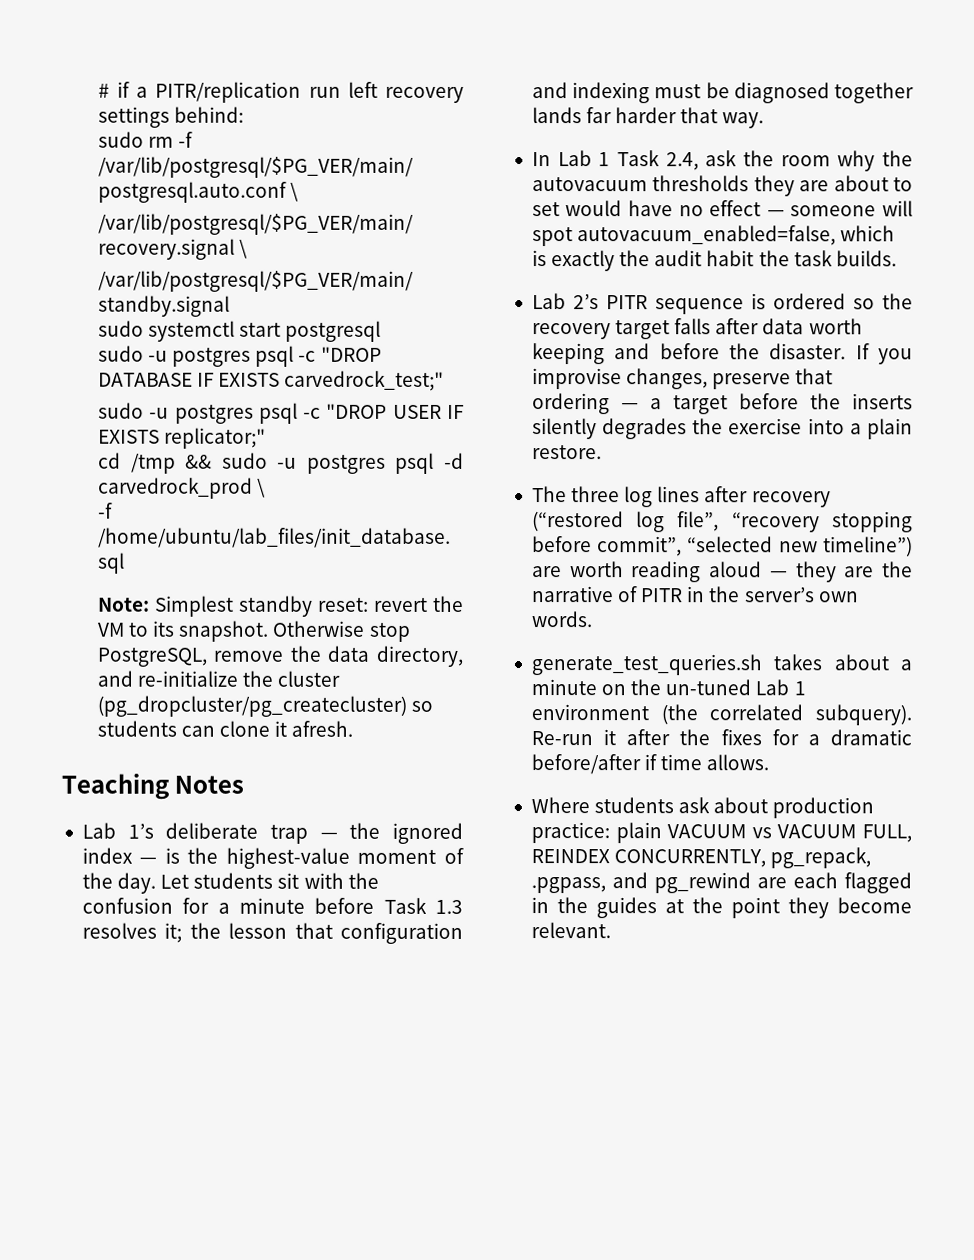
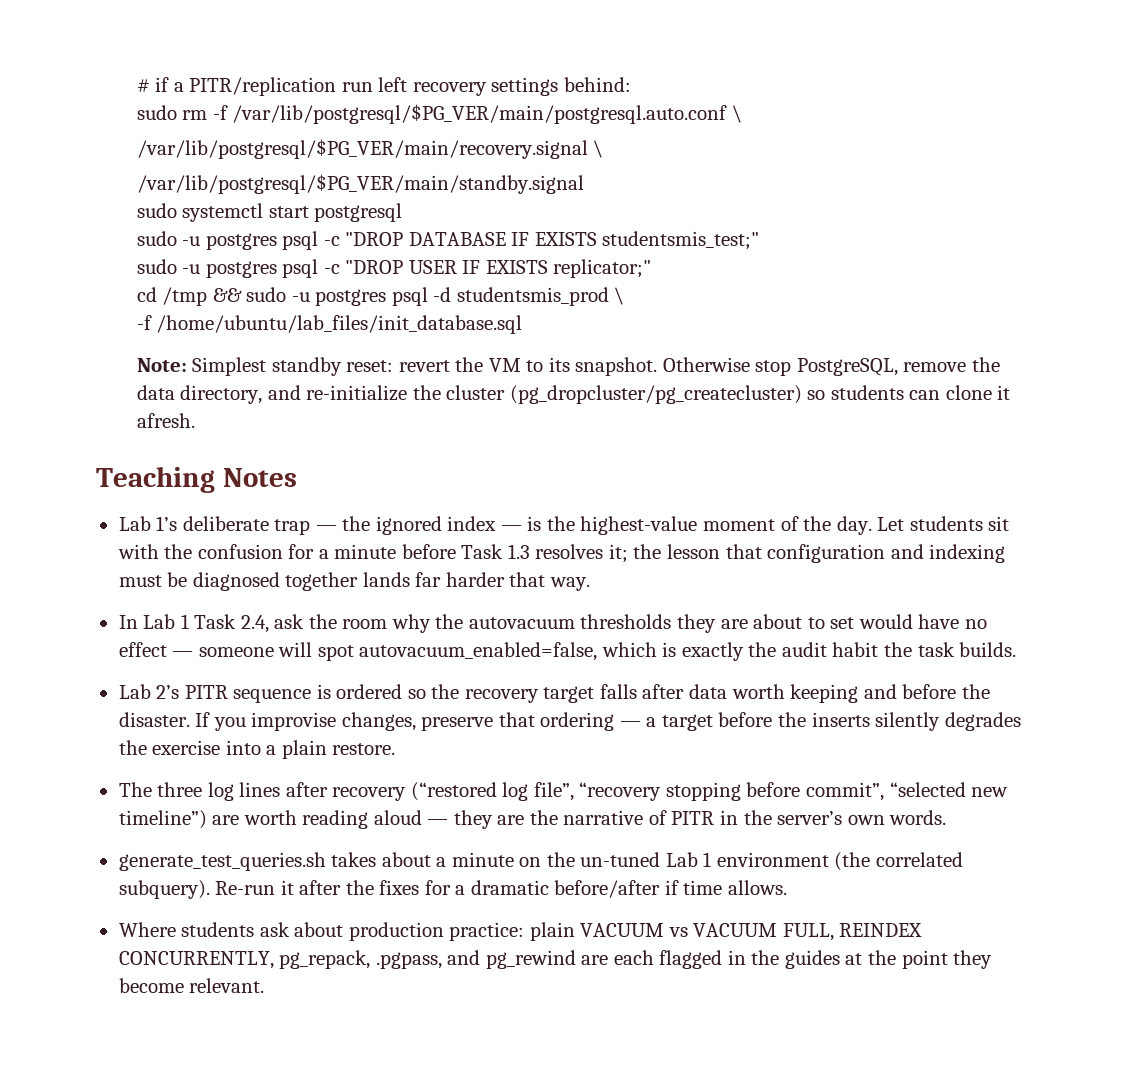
- sudo -u postgres psql -c "DROP DATABASE IF EXISTS carvedrock_test;"
+ sudo -u postgres psql -c "DROP DATABASE IF EXISTS studentsmis_test;"
- cd /tmp && sudo -u postgres psql -d carvedrock_prod \
+ cd /tmp && sudo -u postgres psql -d studentsmis_prod \

